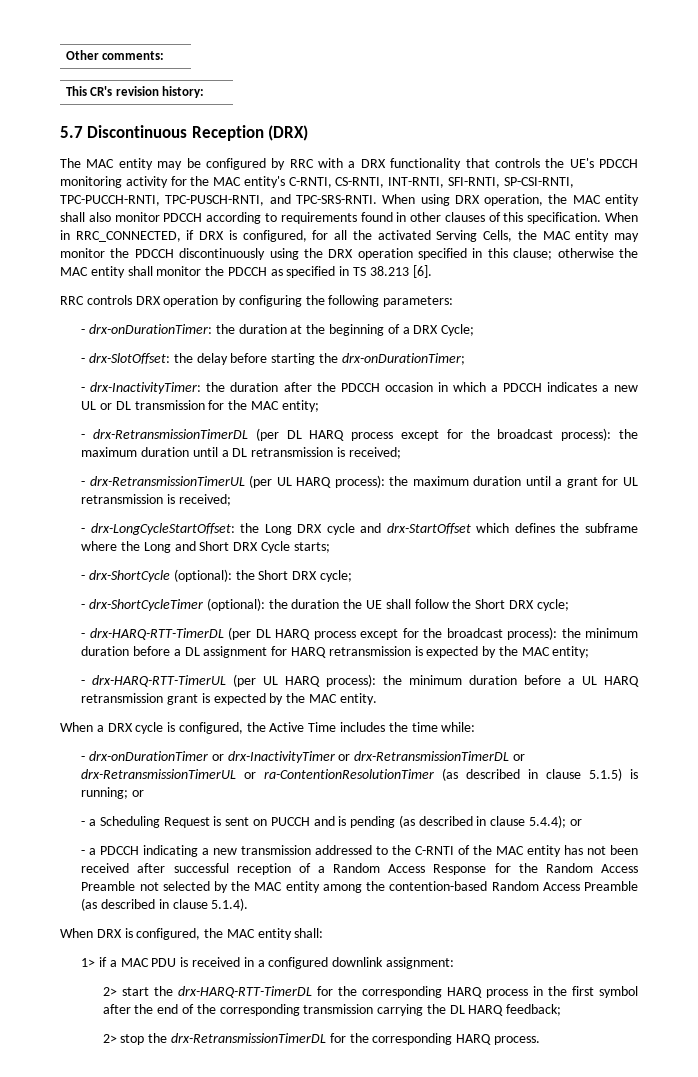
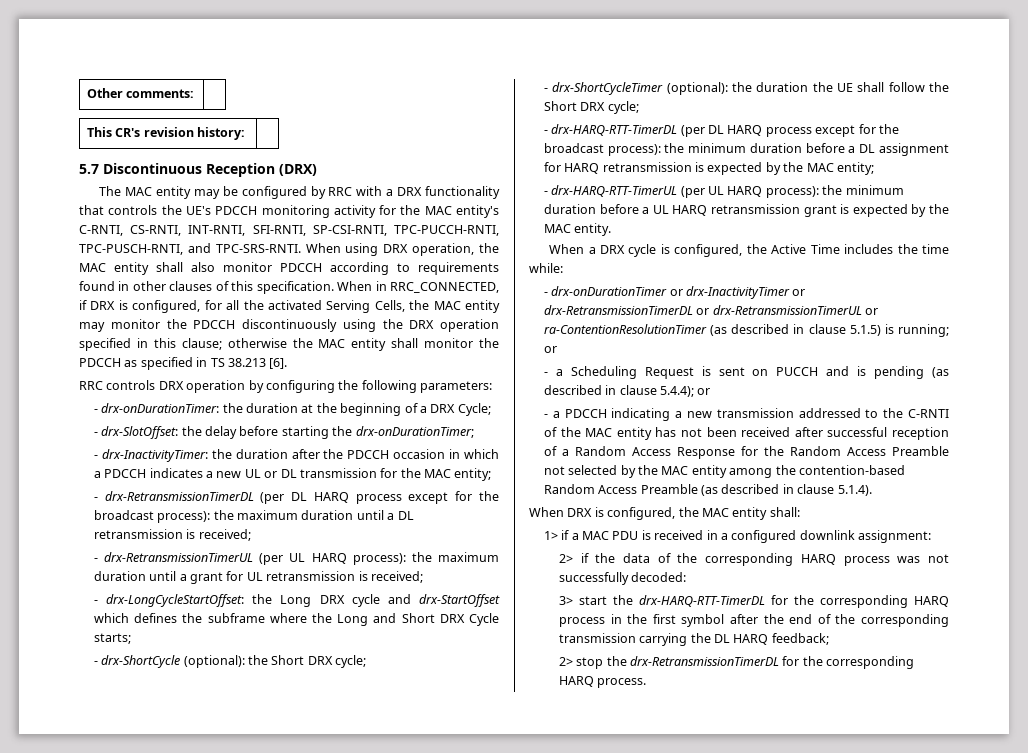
- 2> start the drx-HARQ-RTT-TimerDL for the corresponding HARQ process in the first symbol after the end of the corresponding transmission carrying the DL HARQ feedback;
+ 2> if the data of the corresponding HARQ process was not successfully decoded:
+ 3> start the drx-HARQ-RTT-TimerDL for the corresponding HARQ process in the first symbol after the end of the corresponding transmission carrying the DL HARQ feedback;

